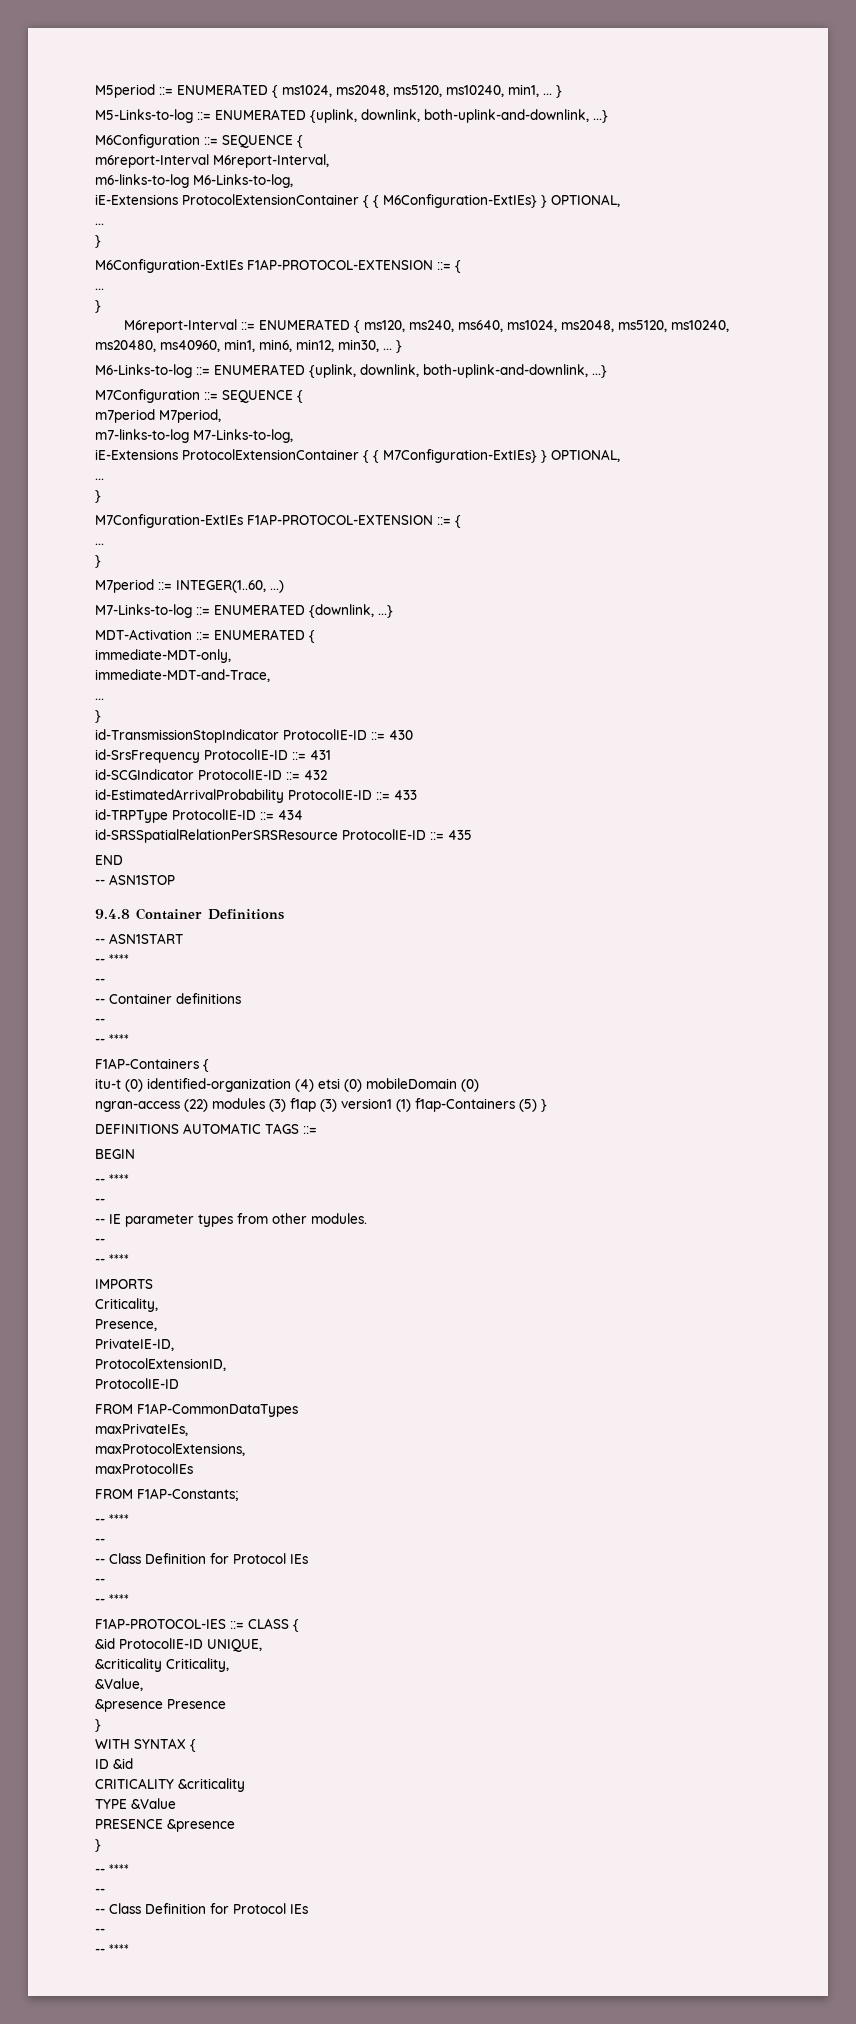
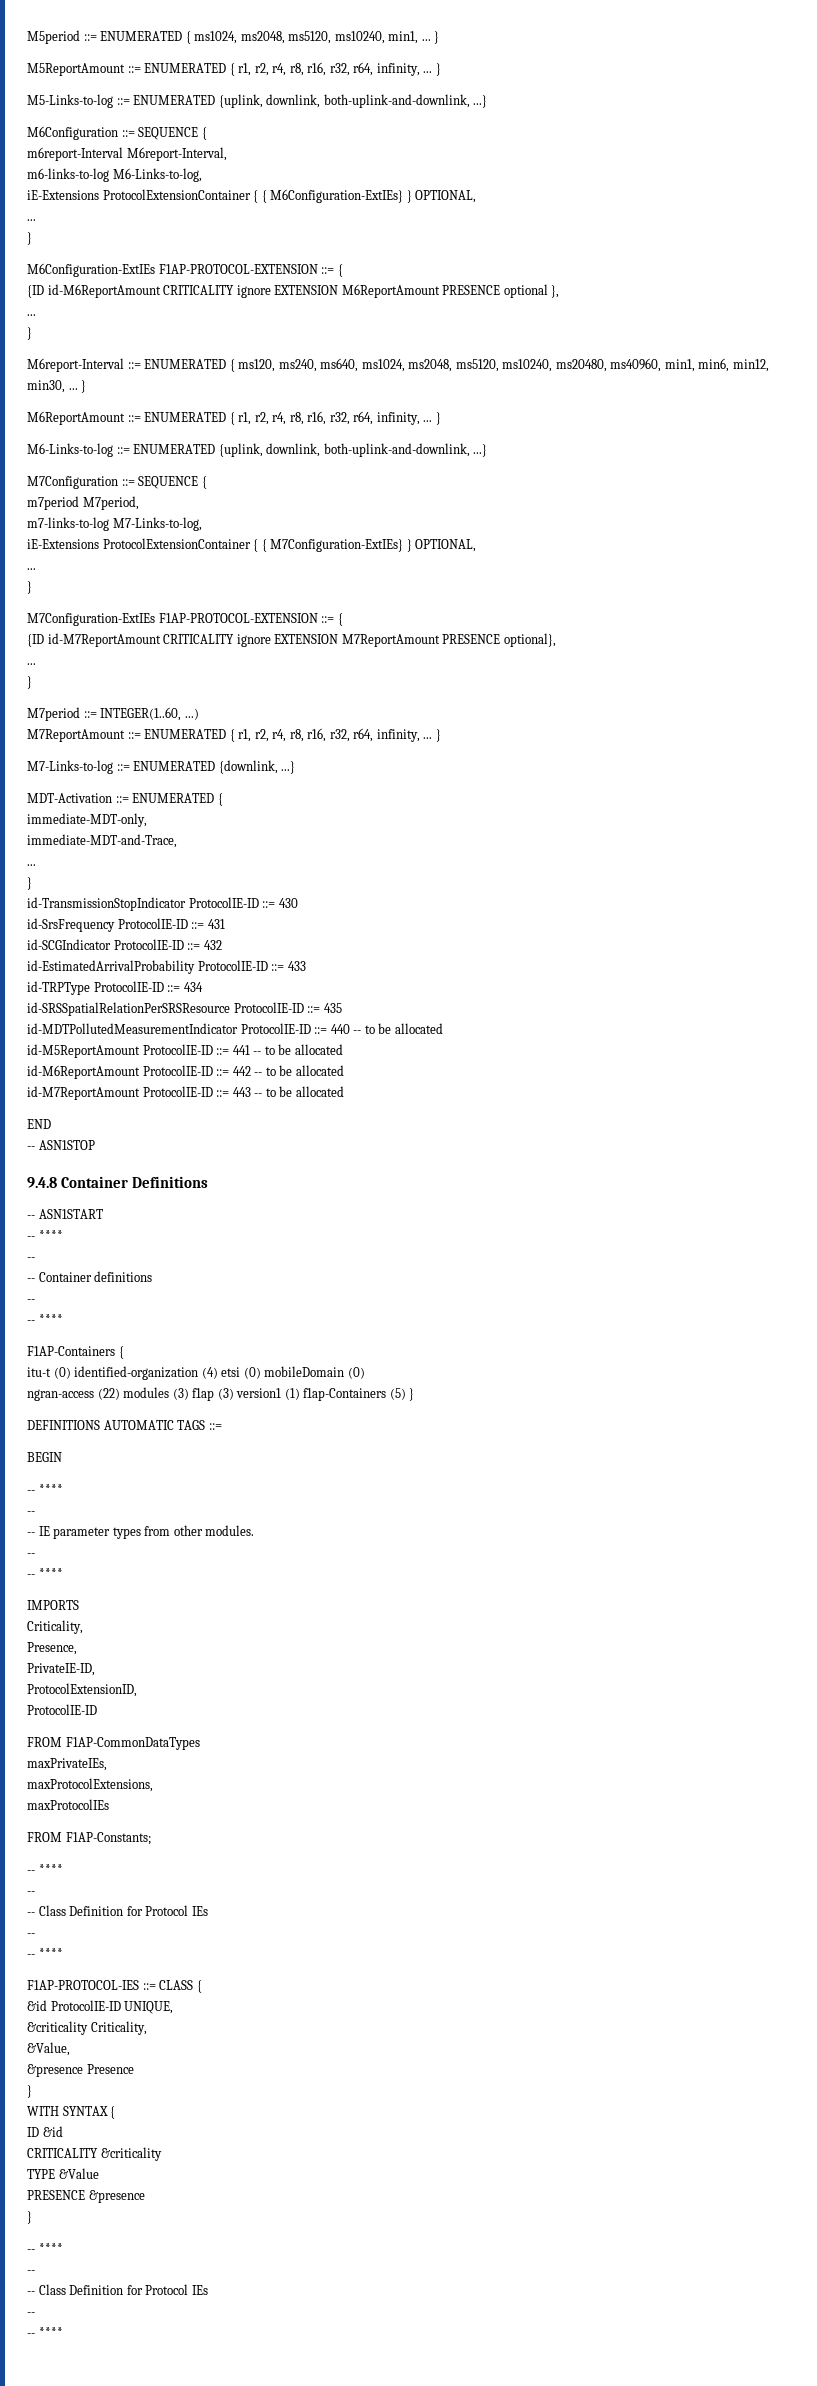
+ M5ReportAmount ::= ENUMERATED { r1, r2, r4, r8, r16, r32, r64, infinity, ... }
+ {ID id-M6ReportAmount CRITICALITY ignore EXTENSION M6ReportAmount PRESENCE optional },
+ M6ReportAmount ::= ENUMERATED { r1, r2, r4, r8, r16, r32, r64, infinity, ... }
+ {ID id-M7ReportAmount CRITICALITY ignore EXTENSION M7ReportAmount PRESENCE optional},
+ M7ReportAmount ::= ENUMERATED { r1, r2, r4, r8, r16, r32, r64, infinity, ... }
+ id-MDTPollutedMeasurementIndicator ProtocolIE-ID ::= 440 -- to be allocated
+ id-M5ReportAmount ProtocolIE-ID ::= 441 -- to be allocated
+ id-M6ReportAmount ProtocolIE-ID ::= 442 -- to be allocated
+ id-M7ReportAmount ProtocolIE-ID ::= 443 -- to be allocated

